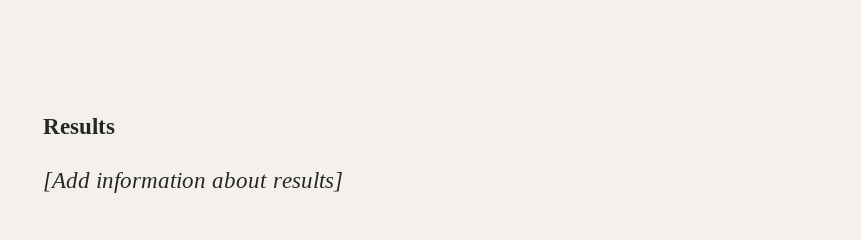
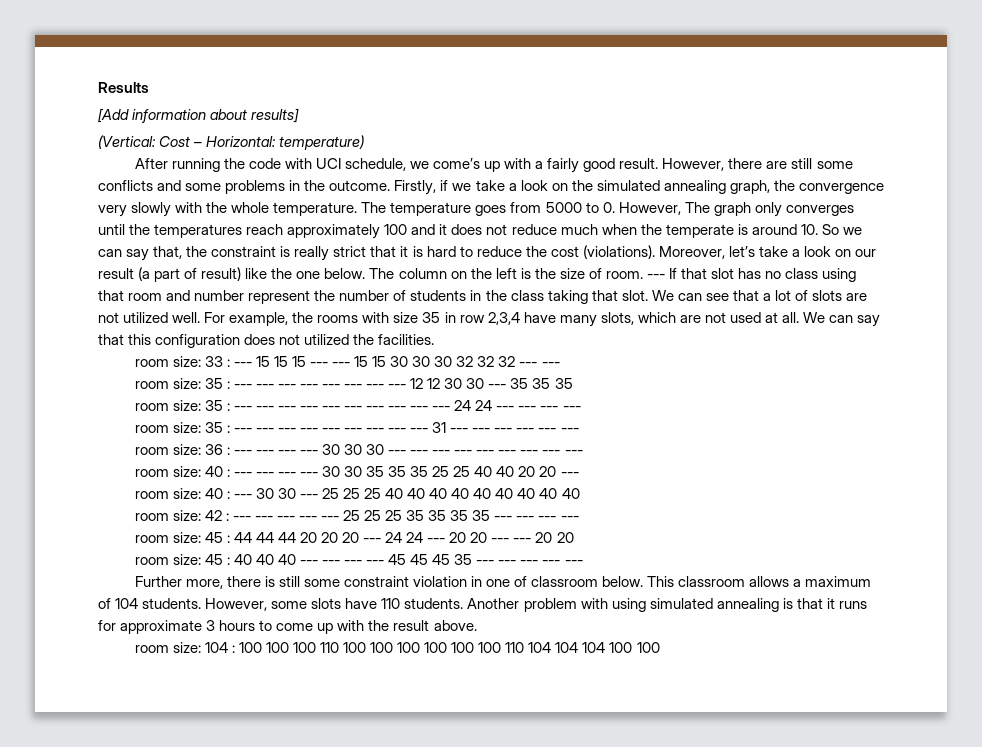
+ (Vertical: Cost – Horizontal: temperature)
+ After running the code with UCI schedule, we come’s up with a fairly good result. However, there are still some conflicts and some problems in the outcome. Firstly, if we take a look on the simulated annealing graph, the convergence very slowly with the whole temperature. The temperature goes from 5000 to 0. However, The graph only converges until the temperatures reach approximately 100 and it does not reduce much when the temperate is around 10. So we can say that, the constraint is really strict that it is hard to reduce the cost (violations). Moreover, let’s take a look on our result (a part of result) like the one below. The column on the left is the size of room. --- If that slot has no class using that room and number represent the number of students in the class taking that slot. We can see that a lot of slots are not utilized well. For example, the rooms with size 35 in row 2,3,4 have many slots, which are not used at all. We can say that this configuration does not utilized the facilities.
+ room size: 33 : --- 15 15 15 --- --- 15 15 30 30 30 32 32 32 --- ---
+ room size: 35 : --- --- --- --- --- --- --- --- 12 12 30 30 --- 35 35 35
+ room size: 35 : --- --- --- --- --- --- --- --- --- --- 24 24 --- --- --- ---
+ room size: 35 : --- --- --- --- --- --- --- --- --- 31 --- --- --- --- --- ---
+ room size: 36 : --- --- --- --- 30 30 30 --- --- --- --- --- --- --- --- ---
+ room size: 40 : --- --- --- --- 30 30 35 35 35 25 25 40 40 20 20 ---
+ room size: 40 : --- 30 30 --- 25 25 25 40 40 40 40 40 40 40 40 40
+ room size: 42 : --- --- --- --- --- 25 25 25 35 35 35 35 --- --- --- ---
+ room size: 45 : 44 44 44 20 20 20 --- 24 24 --- 20 20 --- --- 20 20
+ room size: 45 : 40 40 40 --- --- --- --- 45 45 45 35 --- --- --- --- ---
+ Further more, there is still some constraint violation in one of classroom below. This classroom allows a maximum of 104 students. However, some slots have 110 students. Another problem with using simulated annealing is that it runs for approximate 3 hours to come up with the result above.
+ room size: 104 : 100 100 100 110 100 100 100 100 100 100 110 104 104 104 100 100

